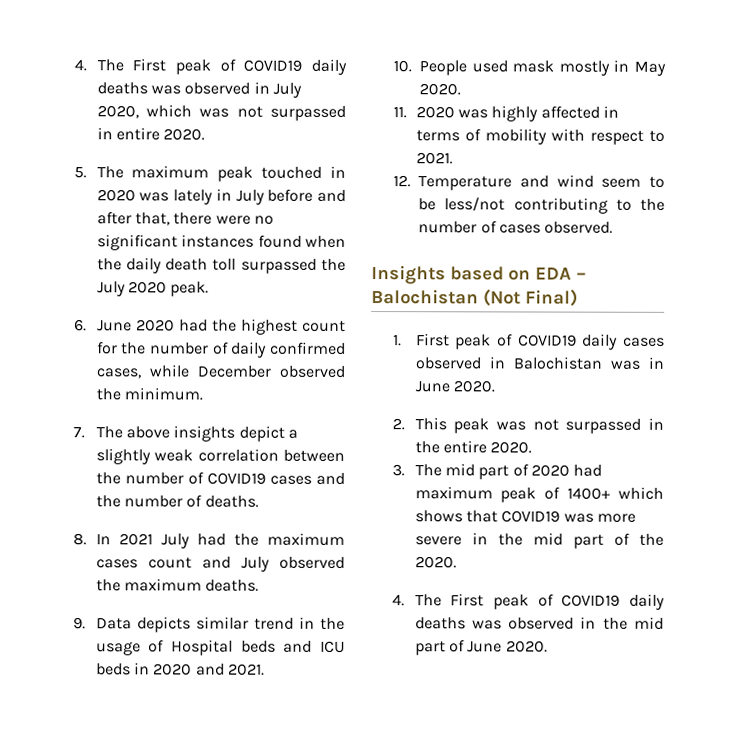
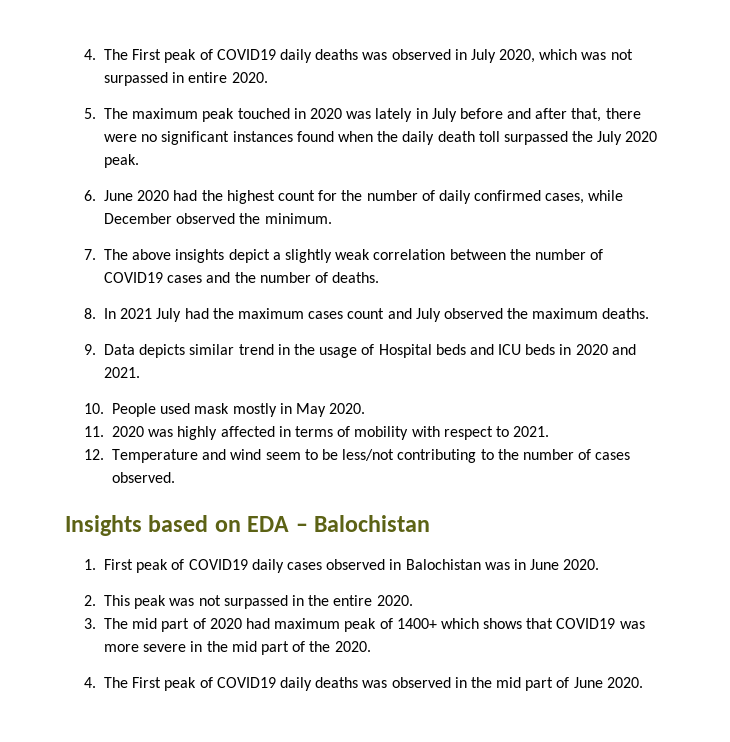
- Insights based on EDA – Balochistan (Not Final)
+ Insights based on EDA – Balochistan

